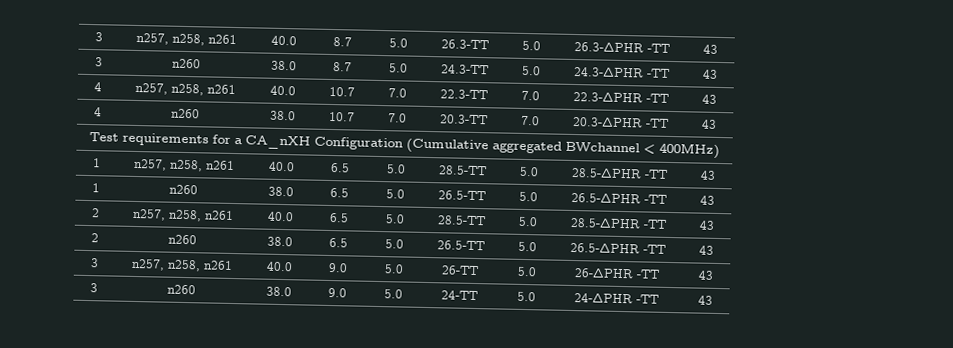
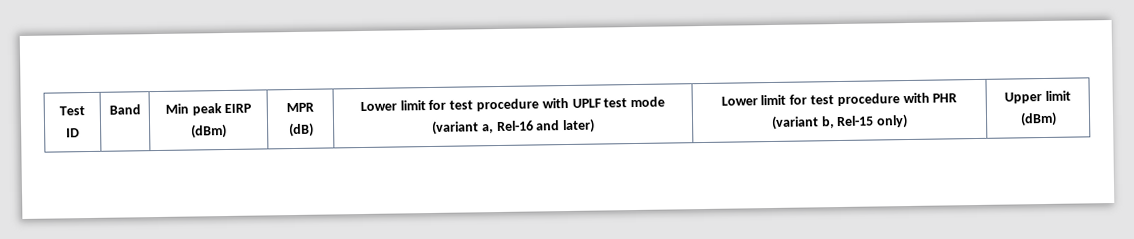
- 3 | n257, n258, n261 | 40.0 | 8.7 | 5.0 | 26.3-TT | 5.0 | 26.3-ΔPHR -TT | 43
- 3 | n260 | 38.0 | 8.7 | 5.0 | 24.3-TT | 5.0 | 24.3-ΔPHR -TT | 43
- 4 | n257, n258, n261 | 40.0 | 10.7 | 7.0 | 22.3-TT | 7.0 | 22.3-ΔPHR -TT | 43
- 4 | n260 | 38.0 | 10.7 | 7.0 | 20.3-TT | 7.0 | 20.3-ΔPHR -TT | 43
- Test requirements for a CA_nXH Configuration (Cumulative aggregated BWchannel < 400MHz)
- 1 | n257, n258, n261 | 40.0 | 6.5 | 5.0 | 28.5-TT | 5.0 | 28.5-ΔPHR -TT | 43
- 1 | n260 | 38.0 | 6.5 | 5.0 | 26.5-TT | 5.0 | 26.5-ΔPHR -TT | 43
- 2 | n257, n258, n261 | 40.0 | 6.5 | 5.0 | 28.5-TT | 5.0 | 28.5-ΔPHR -TT | 43
- 2 | n260 | 38.0 | 6.5 | 5.0 | 26.5-TT | 5.0 | 26.5-ΔPHR -TT | 43
- 3 | n257, n258, n261 | 40.0 | 9.0 | 5.0 | 26-TT | 5.0 | 26-ΔPHR -TT | 43
- 3 | n260 | 38.0 | 9.0 | 5.0 | 24-TT | 5.0 | 24-ΔPHR -TT | 43
+ Test ID | Band | Min peak EIRP (dBm) | MPR (dB) | Lower limit for test procedure with UPLF test mode (variant a, Rel-16 and later) | Lower limit for test procedure with PHR (variant b, Rel-15 only) | Upper limit (dBm)

